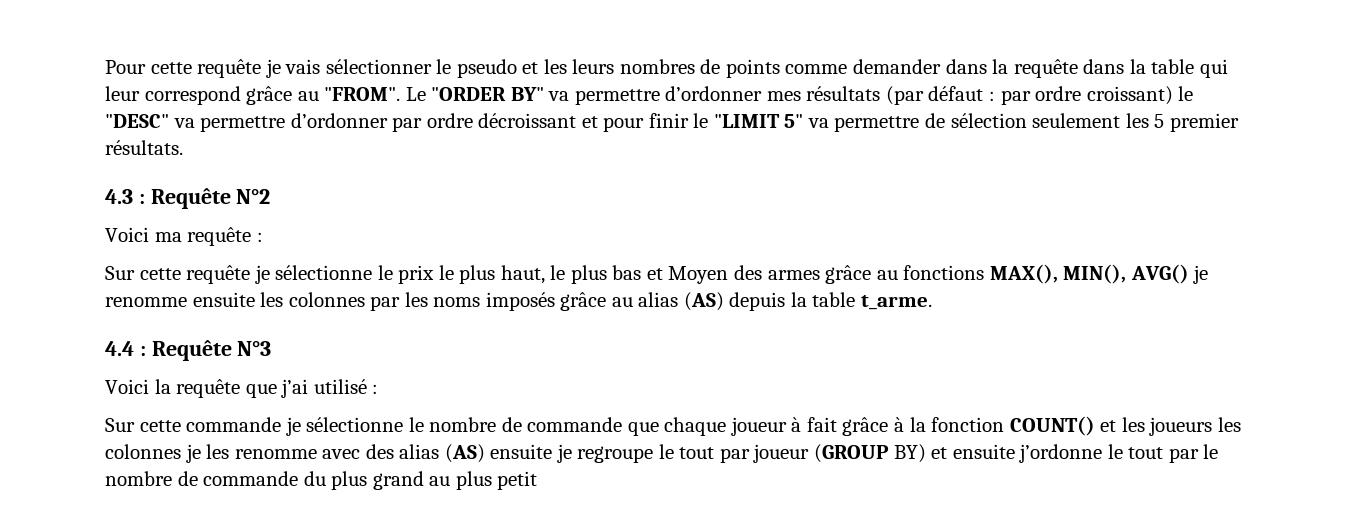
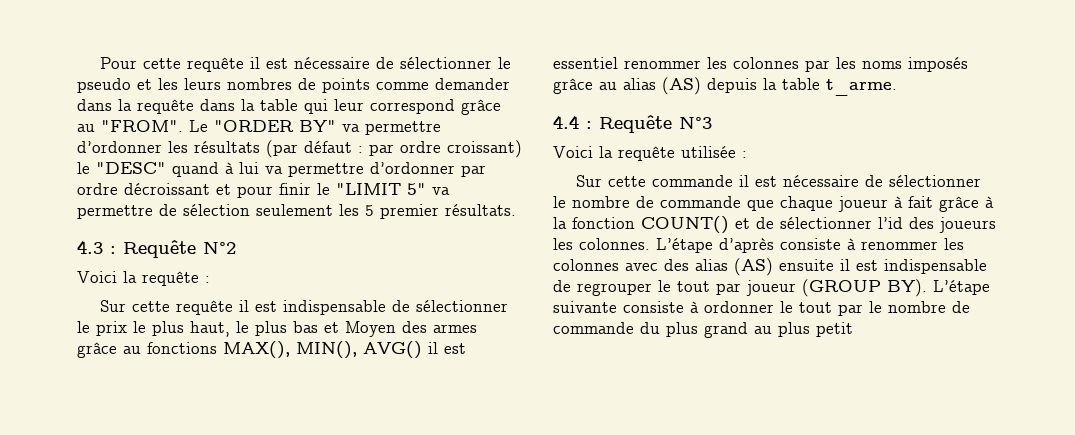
- Pour cette requête je vais sélectionner le pseudo et les leurs nombres de points comme demander dans la requête dans la table qui leur correspond grâce au "FROM".
+ Pour cette requête il est nécessaire de sélectionner le pseudo et les leurs nombres de points comme demander dans la requête dans la table qui leur correspond grâce au "FROM".
- Le "ORDER BY" va permettre d’ordonner mes résultats (par défaut : par ordre croissant) le "DESC" va permettre d’ordonner par ordre décroissant et pour finir le "LIMIT 5" va permettre de sélection seulement les 5 premier résultats.
+ Le "ORDER BY" va permettre d’ordonner les résultats (par défaut : par ordre croissant) le "DESC" quand à lui va permettre d’ordonner par ordre décroissant et pour finir le "LIMIT 5" va permettre de sélection seulement les 5 premier résultats.
- Voici ma requête :
+ Voici la requête :
- Sur cette requête je sélectionne le prix le plus haut, le plus bas et Moyen des armes grâce au fonctions MAX(), MIN(), AVG() je renomme ensuite les colonnes par les noms imposés grâce au alias (AS) depuis la table t_arme.
+ Sur cette requête il est indispensable de sélectionner le prix le plus haut, le plus bas et Moyen des armes grâce au fonctions MAX(), MIN(), AVG() il est essentiel renommer les colonnes par les noms imposés grâce au alias (AS) depuis la table t_arme.
- Voici la requête que j’ai utilisé :
+ Voici la requête utilisée :
- Sur cette commande je sélectionne le nombre de commande que chaque joueur à fait grâce à la fonction COUNT() et les joueurs les colonnes je les renomme avec des alias (AS) ensuite je regroupe le tout par joueur (GROUP BY) et ensuite j’ordonne le tout par le nombre de commande du plus grand au plus petit
+ Sur cette commande il est nécessaire de sélectionner le nombre de commande que chaque joueur à fait grâce à la fonction COUNT() et de sélectionner l’id des joueurs les colonnes. L’étape d’après consiste à renommer les colonnes avec des alias (AS) ensuite il est indispensable de regrouper le tout par joueur (GROUP BY). L’étape suivante consiste à ordonner le tout par le nombre de commande du plus grand au plus petit

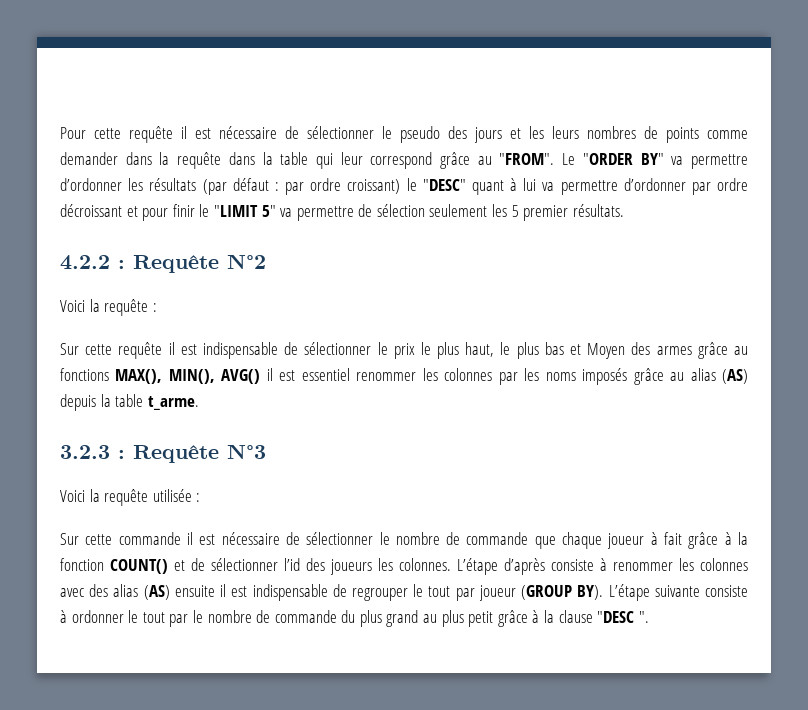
- Pour cette requête il est nécessaire de sélectionner le pseudo et les leurs nombres de points comme demander dans la requête dans la table qui leur correspond grâce au "FROM".
+ Pour cette requête il est nécessaire de sélectionner le pseudo des jours et les leurs nombres de points comme demander dans la requête dans la table qui leur correspond grâce au "FROM".
- Le "ORDER BY" va permettre d’ordonner les résultats (par défaut : par ordre croissant) le "DESC" quand à lui va permettre d’ordonner par ordre décroissant et pour finir le "LIMIT 5" va permettre de sélection seulement les 5 premier résultats.
+ Le "ORDER BY" va permettre d’ordonner les résultats (par défaut : par ordre croissant) le "DESC" quant à lui va permettre d’ordonner par ordre décroissant et pour finir le "LIMIT 5" va permettre de sélection seulement les 5 premier résultats.
- 4.3 : Requête N°2
+ 4.2.2 : Requête N°2
- 4.4 : Requête N°3
+ 3.2.3 : Requête N°3
- L’étape d’après consiste à renommer les colonnes avec des alias (AS) ensuite il est indispensable de regrouper le tout par joueur (GROUP BY). L’étape suivante consiste à ordonner le tout par le nombre de commande du plus grand au plus petit
+ L’étape d’après consiste à renommer les colonnes avec des alias (AS) ensuite il est indispensable de regrouper le tout par joueur (GROUP BY). L’étape suivante consiste à ordonner le tout par le nombre de commande du plus grand au plus petit grâce à la clause "DESC ".

